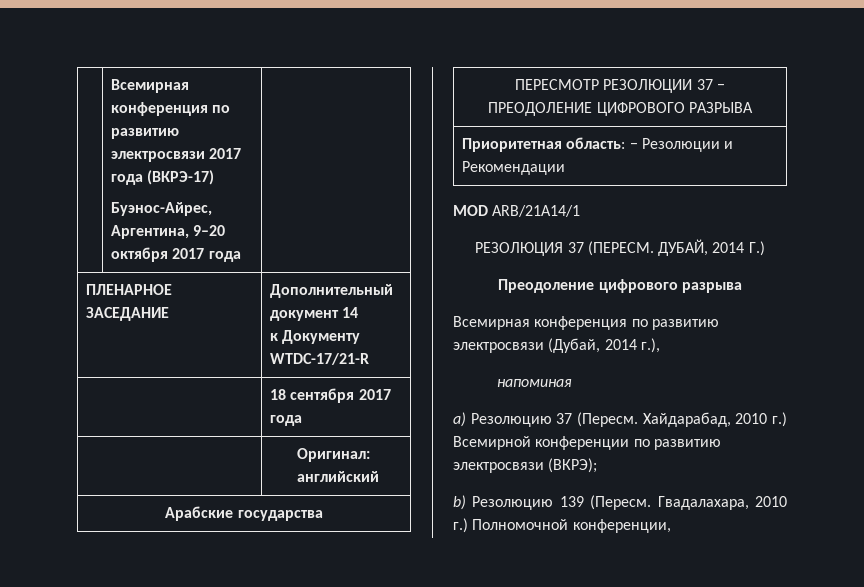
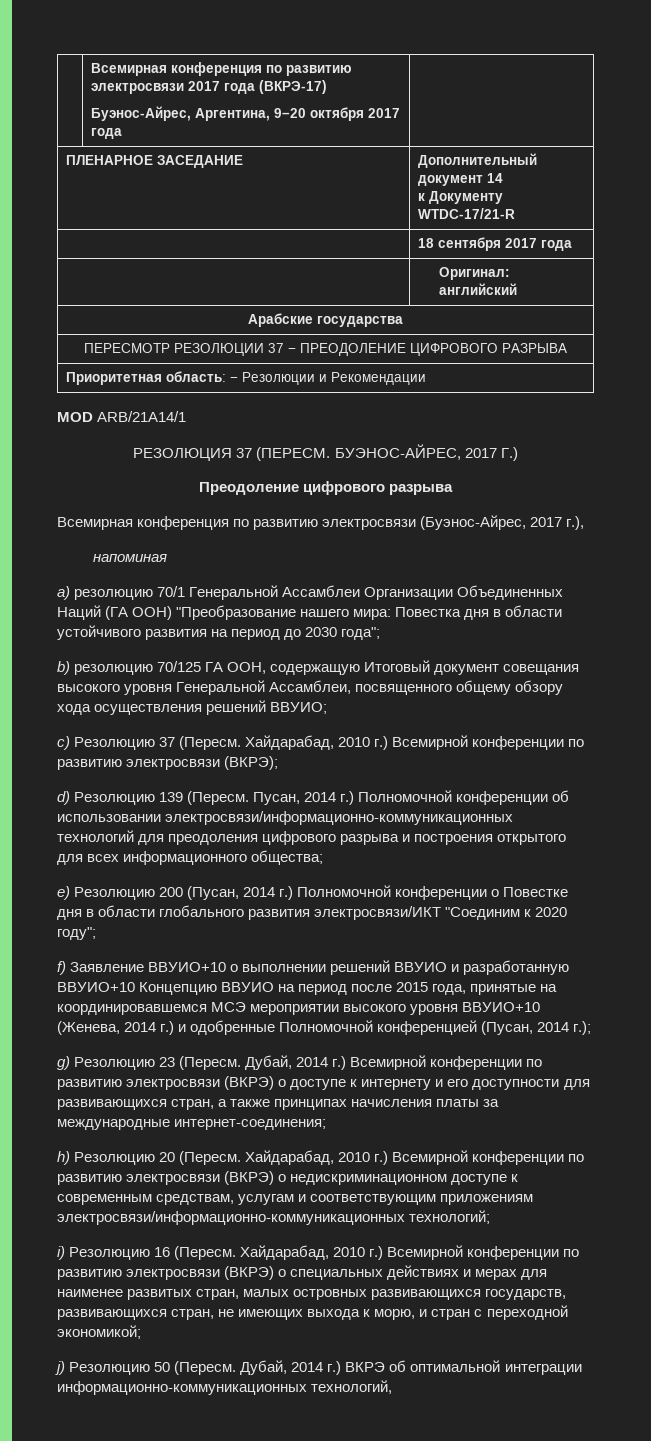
- ДУБАЙ, 2014 Г.)
+ БУЭНОС-АЙРЕС, 2017 Г.)
- Всемирная конференция по развитию электросвязи (Дубай, 2014 г.),
+ Всемирная конференция по развитию электросвязи (Буэнос-Айрес, 2017 г.),
- a) Резолюцию 37 (Пересм.
+ a) резолюцию 70/1 Генеральной Ассамблеи Организации Объединенных Наций (ГА ООН) "Преобразование нашего мира: Повестка дня в области устойчивого развития на период до 2030 года";
+ b) резолюцию 70/125 ГА ООН, содержащую Итоговый документ совещания высокого уровня Генеральной Ассамблеи, посвященного общему обзору хода осуществления решений ВВУИО;
+ c) Резолюцию 37 (Пересм.
- b) Резолюцию 139 (Пересм.
+ d) Резолюцию 139 (Пересм.
- Гвадалахара, 2010 г.) Полномочной конференции,
+ Пусан, 2014 г.) Полномочной конференции об использовании электросвязи/информационно-коммуникационных технологий для преодоления цифрового разрыва и построения открытого для всех информационного общества;
+ e) Резолюцию 200 (Пусан, 2014 г.) Полномочной конференции о Повестке дня в области глобального развития электросвязи/ИКТ "Соединим к 2020 году";
+ f) Заявление ВВУИО+10 о выполнении решений ВВУИО и разработанную ВВУИО+10 Концепцию ВВУИО на период после 2015 года, принятые на координировавшемся МСЭ мероприятии высокого уровня ВВУИО+10 (Женева, 2014 г.) и одобренные Полномочной конференцией (Пусан, 2014 г.);
+ g) Резолюцию 23 (Пересм. Дубай, 2014 г.) Всемирной конференции по развитию электросвязи (ВКРЭ) о доступе к интернету и его доступности для развивающихся стран, а также принципах начисления платы за международные интернет-соединения;
+ h) Резолюцию 20 (Пересм. Хайдарабад, 2010 г.) Всемирной конференции по развитию электросвязи (ВКРЭ) о недискриминационном доступе к современным средствам, услугам и соответствующим приложениям электросвязи/информационно-коммуникационных технологий;
+ i) Резолюцию 16 (Пересм. Хайдарабад, 2010 г.) Всемирной конференции по развитию электросвязи (ВКРЭ) о специальных действиях и мерах для наименее развитых стран, малых островных развивающихся государств, развивающихся стран, не имеющих выхода к морю, и стран с переходной экономикой;
+ j) Резолюцию 50 (Пересм. Дубай, 2014 г.) ВКРЭ об оптимальной интеграции информационно-коммуникационных технологий,

